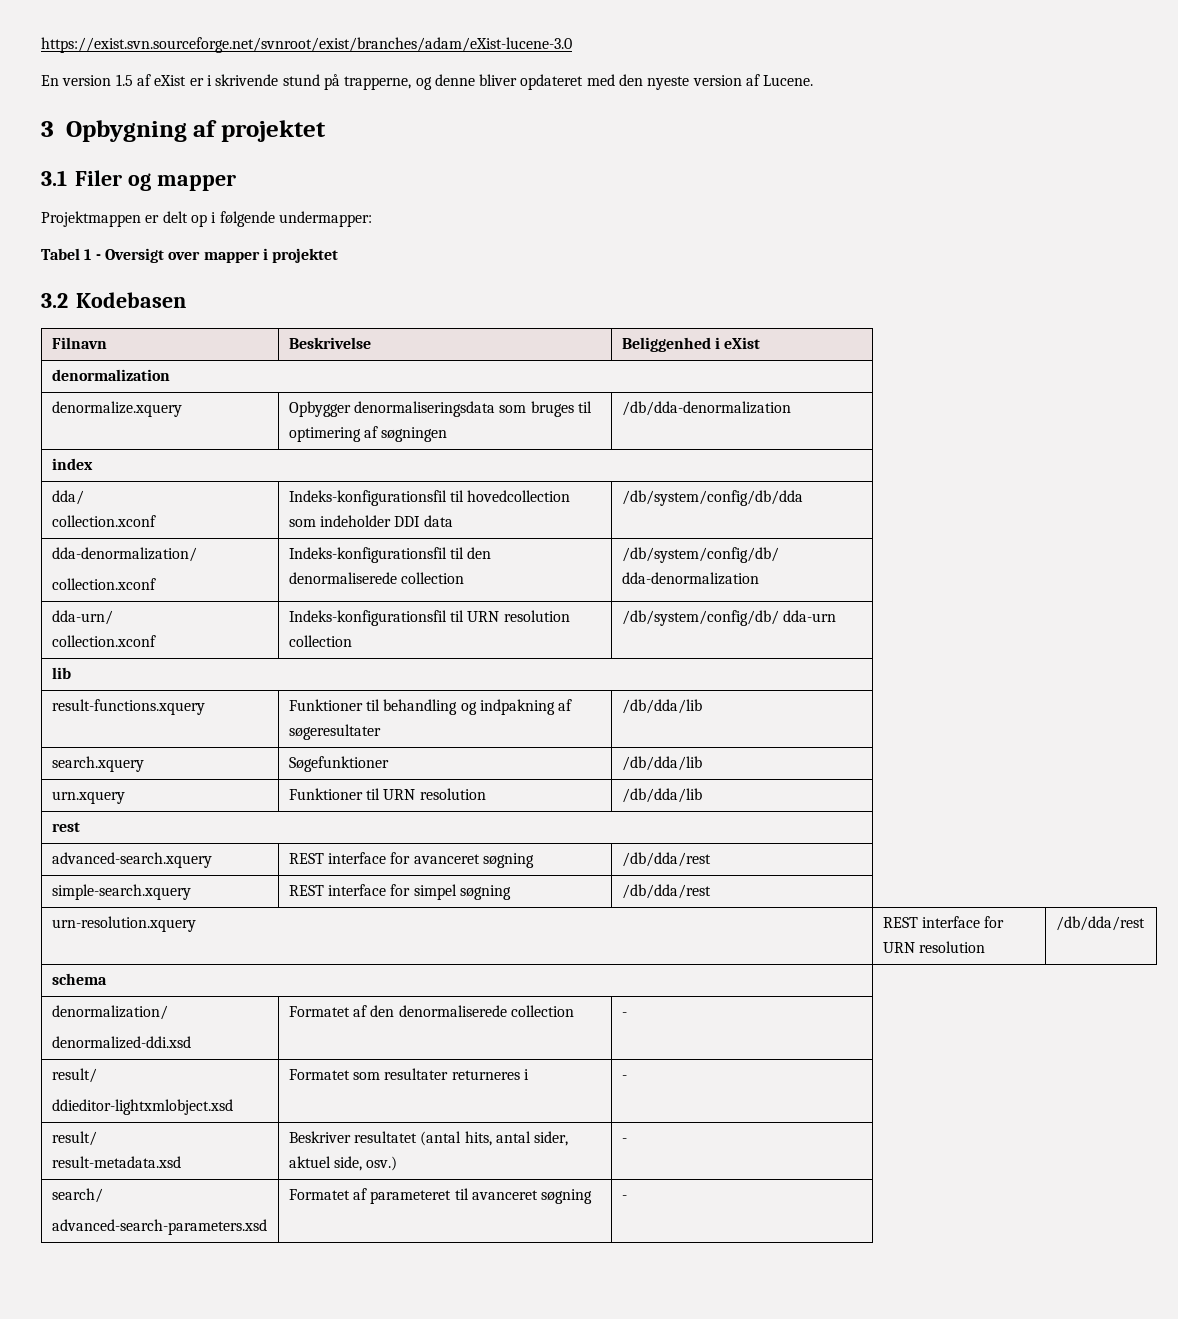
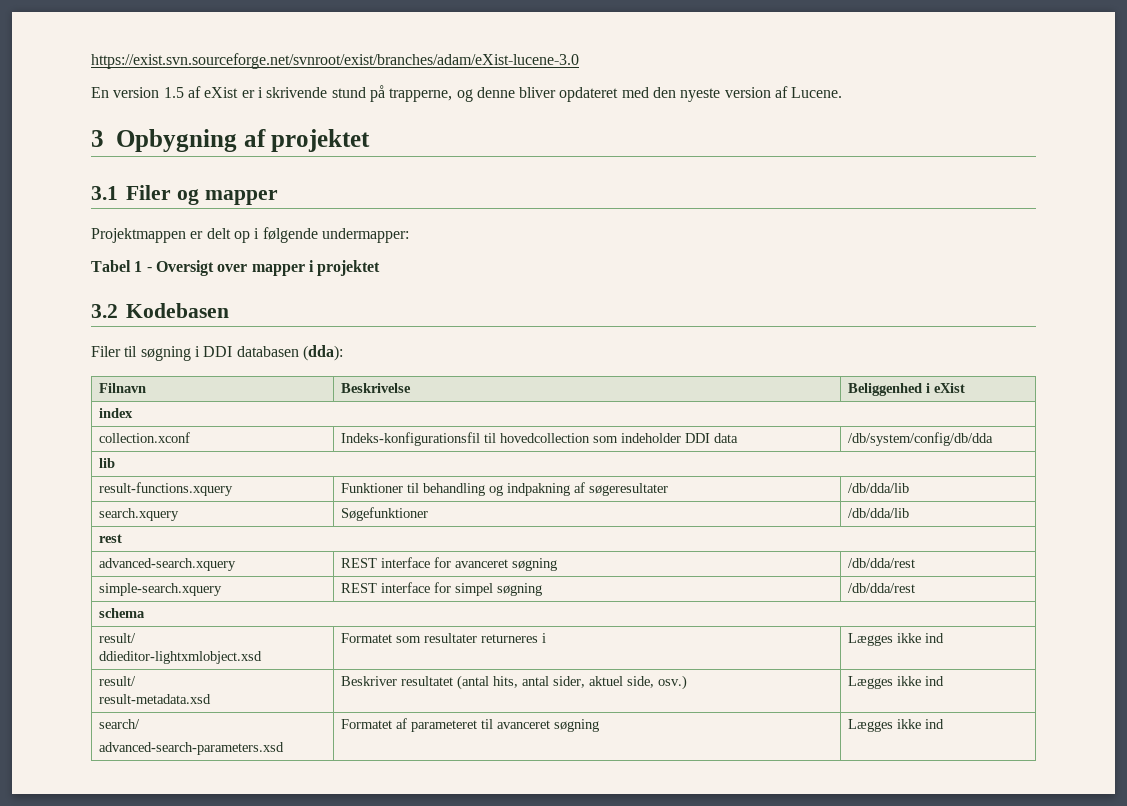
+ Filer til søgning i DDI databasen (dda):
- denormalization
- denormalize.xquery | Opbygger denormaliseringsdata som bruges til optimering af søgningen | /db/dda-denormalization
- dda/
- dda-denormalization/
- collection.xconf | Indeks-konfigurationsfil til den denormaliserede collection | /db/system/config/db/ dda-denormalization
- dda-urn/
- collection.xconf | Indeks-konfigurationsfil til URN resolution collection | /db/system/config/db/ dda-urn
- urn.xquery | Funktioner til URN resolution | /db/dda/lib
- urn-resolution.xquery | REST interface for URN resolution | /db/dda/rest
  schema
- denormalization/
- denormalized-ddi.xsd | Formatet af den denormaliserede collection | -
  result/
- ddieditor-lightxmlobject.xsd | Formatet som resultater returneres i | -
+ ddieditor-lightxmlobject.xsd | Formatet som resultater returneres i | Lægges ikke ind
  result/
- result-metadata.xsd | Beskriver resultatet (antal hits, antal sider, aktuel side, osv.) | -
+ result-metadata.xsd | Beskriver resultatet (antal hits, antal sider, aktuel side, osv.) | Lægges ikke ind
  search/
- advanced-search-parameters.xsd | Formatet af parameteret til avanceret søgning | -
+ advanced-search-parameters.xsd | Formatet af parameteret til avanceret søgning | Lægges ikke ind

